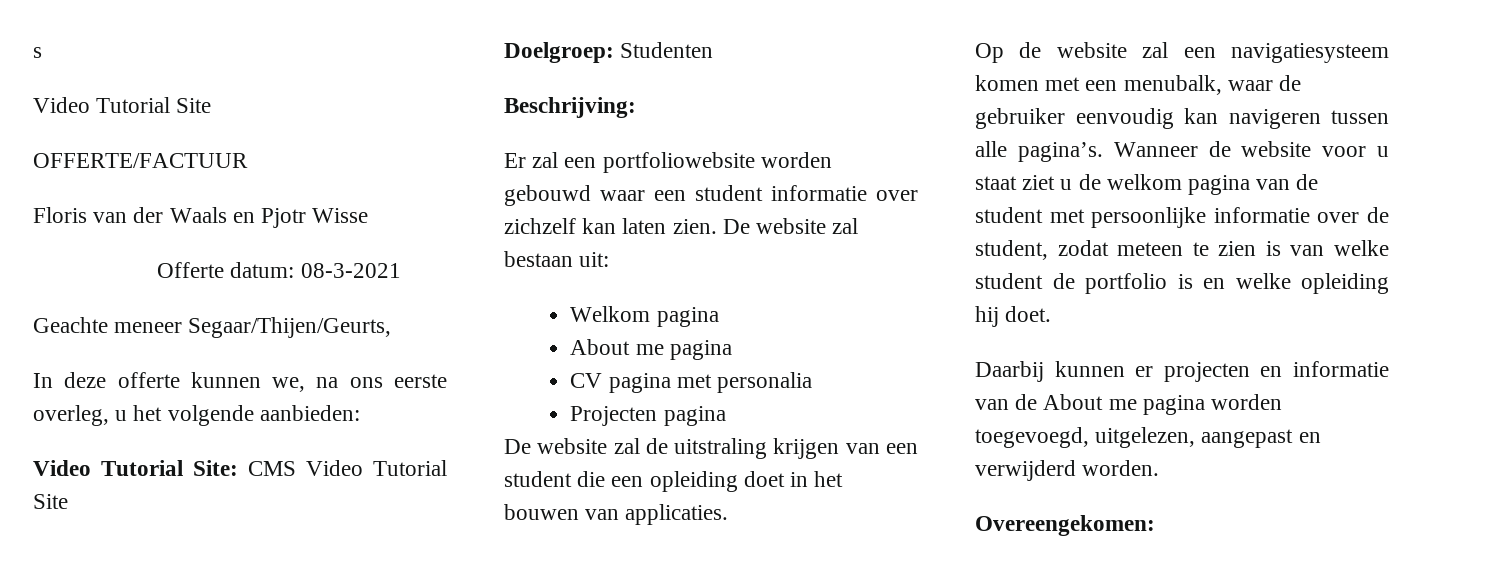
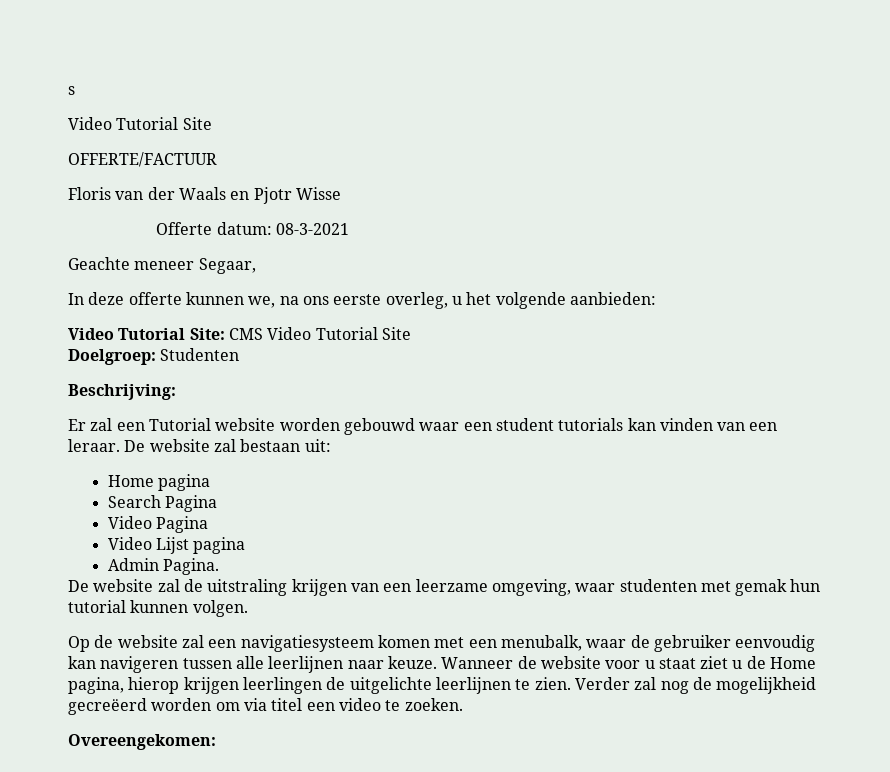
- Geachte meneer Segaar/Thijen/Geurts,
+ Geachte meneer Segaar,
- Er zal een portfoliowebsite worden gebouwd waar een student informatie over zichzelf kan laten zien.
+ Er zal een Tutorial website worden gebouwd waar een student tutorials kan vinden van een leraar.
- Welkom pagina
- About me pagina
- CV pagina met personalia
- Projecten pagina
+ Home pagina
+ Search Pagina
+ Video Pagina
+ Video Lijst pagina
+ Admin Pagina.
- De website zal de uitstraling krijgen van een student die een opleiding doet in het bouwen van applicaties.
+ De website zal de uitstraling krijgen van een leerzame omgeving, waar studenten met gemak hun tutorial kunnen volgen.
- Op de website zal een navigatiesysteem komen met een menubalk, waar de gebruiker eenvoudig kan navigeren tussen alle pagina’s.
+ Op de website zal een navigatiesysteem komen met een menubalk, waar de gebruiker eenvoudig kan navigeren tussen alle leerlijnen naar keuze.
- Wanneer de website voor u staat ziet u de welkom pagina van de student met persoonlijke informatie over de student, zodat meteen te zien is van welke student de portfolio is en welke opleiding hij doet.
- Daarbij kunnen er projecten en informatie van de About me pagina worden toegevoegd, uitgelezen, aangepast en verwijderd worden.
+ Wanneer de website voor u staat ziet u de Home pagina, hierop krijgen leerlingen de uitgelichte leerlijnen te zien. Verder zal nog de mogelijkheid gecreëerd worden om via titel een video te zoeken.

